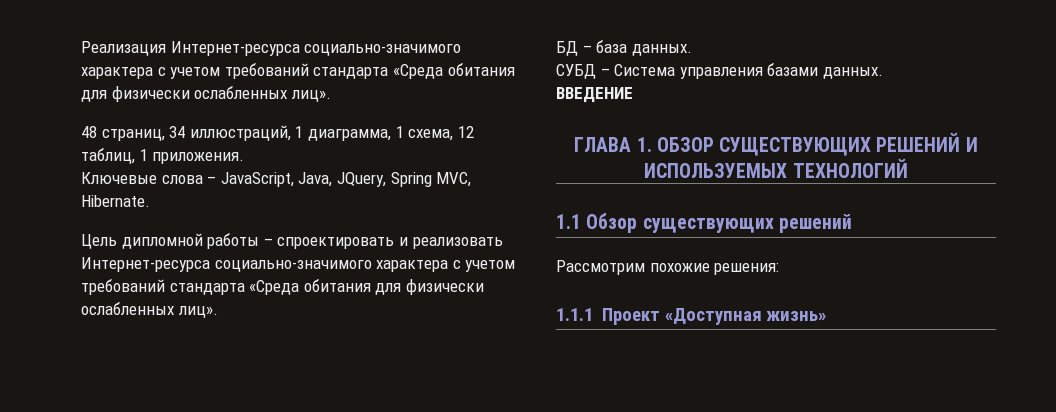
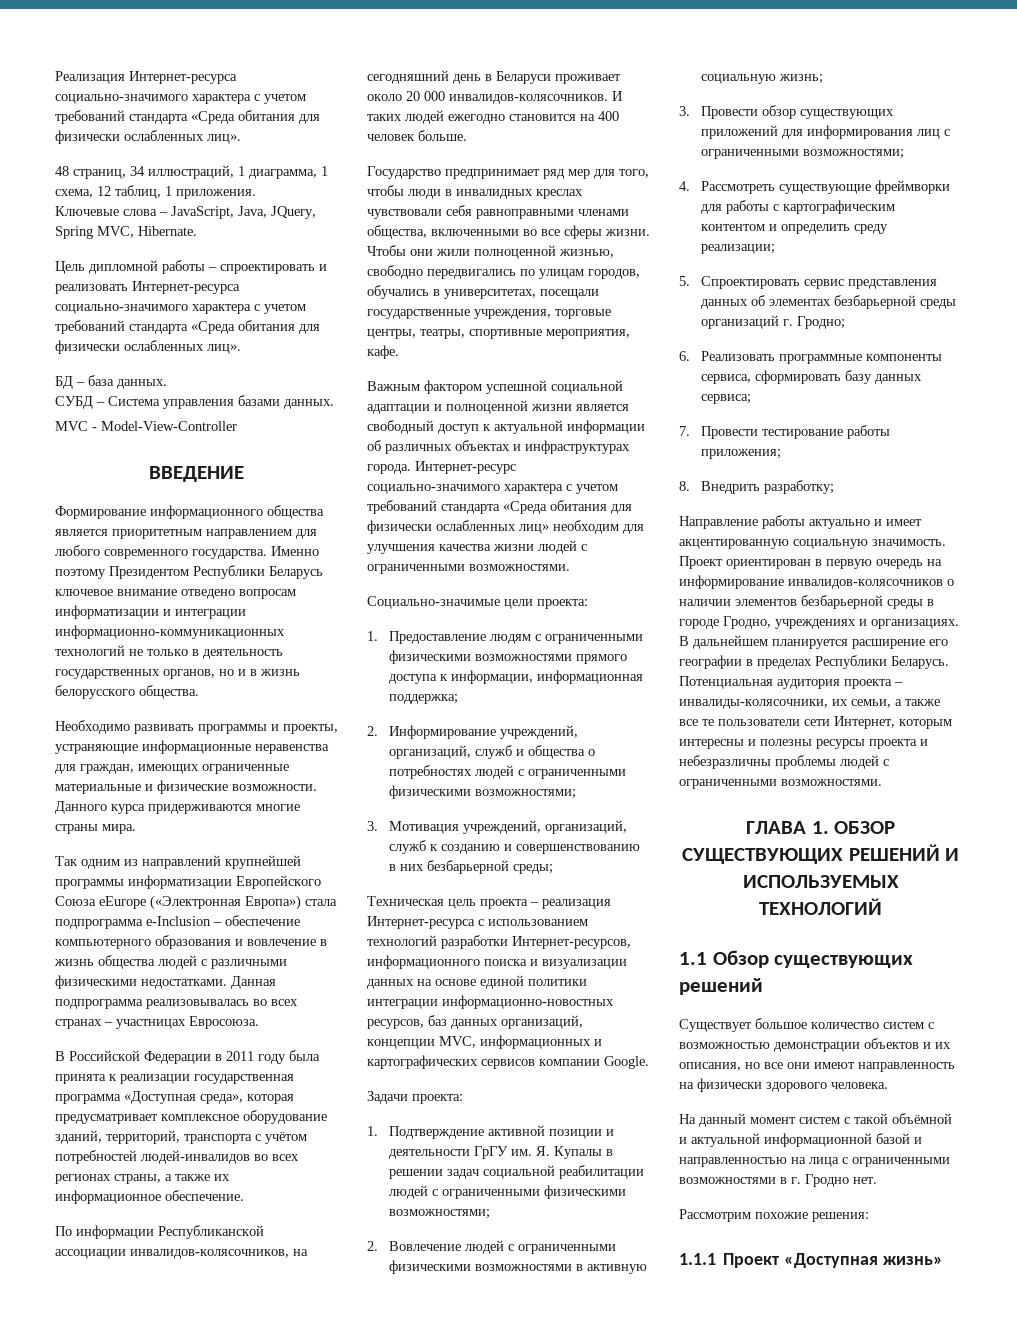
+ MVC - Model-View-Controller
  ВВЕДЕНИЕ
+ Формирование информационного общества является приоритетным направлением для любого современного государства. Именно поэтому Президентом Республики Беларусь ключевое внимание отведено вопросам информатизации и интеграции информационно-коммуникационных технологий не только в деятельность государственных органов, но и в жизнь белорусского общества.
+ Необходимо развивать программы и проекты, устраняющие информационные неравенства для граждан, имеющих ограниченные материальные и физические возможности. Данного курса придерживаются многие страны мира.
+ Так одним из направлений крупнейшей программы информатизации Европейского Союза eEurope («Электронная Европа») стала подпрограмма e-Inclusion – обеспечение компьютерного образования и вовлечение в жизнь общества людей с различными физическими недостатками. Данная подпрограмма реализовывалась во всех странах – участницах Евросоюза.
+ В Российской Федерации в 2011 году была принята к реализации государственная программа «Доступная среда», которая предусматривает комплексное оборудование зданий, территорий, транспорта с учётом потребностей людей-инвалидов во всех регионах страны, а также их информационное обеспечение.
+ По информации Республиканской ассоциации инвалидов-колясочников, на сегодняшний день в Беларуси проживает около 20 000 инвалидов-колясочников. И таких людей ежегодно становится на 400 человек больше.
+ Государство предпринимает ряд мер для того, чтобы люди в инвалидных креслах чувствовали себя равноправными членами общества, включенными во все сферы жизни. Чтобы они жили полноценной жизнью, свободно передвигались по улицам городов, обучались в университетах, посещали государственные учреждения, торговые центры, театры, спортивные мероприятия, кафе.
+ Важным фактором успешной социальной адаптации и полноценной жизни является свободный доступ к актуальной информации об различных объектах и инфраструктурах города. Интернет-ресурс социально-значимого характера с учетом требований стандарта «Среда обитания для физически ослабленных лиц» необходим для улучшения качества жизни людей с ограниченными возможностями.
+ Социально-значимые цели проекта:
+ 1. Предоставление людям с ограниченными физическими возможностями прямого доступа к информации, информационная поддержка;
+ 2. Информирование учреждений, организаций, служб и общества о потребностях людей с ограниченными физическими возможностями;
+ 3. Мотивация учреждений, организаций, служб к созданию и совершенствованию в них безбарьерной среды;
+ Техническая цель проекта – реализация Интернет-ресурса с использованием технологий разработки Интернет-ресурсов, информационного поиска и визуализации данных на основе единой политики интеграции информационно-новостных ресурсов, баз данных организаций, концепции MVC, информационных и картографических сервисов компании Google.
+ Задачи проекта:
+ 1. Подтверждение активной позиции и деятельности ГрГУ им. Я. Купалы в решении задач социальной реабилитации людей с ограниченными физическими возможностями;
+ 2. Вовлечение людей с ограниченными физическими возможностями в активную социальную жизнь;
+ 3. Провести обзор существующих приложений для информирования лиц с ограниченными возможностями;
+ 4. Рассмотреть существующие фреймворки для работы с картографическим контентом и определить среду реализации;
+ 5. Спроектировать сервис представления данных об элементах безбарьерной среды организаций г. Гродно;
+ 6. Реализовать программные компоненты сервиса, сформировать базу данных сервиса;
+ 7. Провести тестирование работы приложения;
+ 8. Внедрить разработку;
+ Направление работы актуально и имеет акцентированную социальную значимость. Проект ориентирован в первую очередь на информирование инвалидов-колясочников о наличии элементов безбарьерной среды в городе Гродно, учреждениях и организациях. В дальнейшем планируется расширение его географии в пределах Республики Беларусь. Потенциальная аудитория проекта – инвалиды-колясочники, их семьи, а также все те пользователи сети Интернет, которым интересны и полезны ресурсы проекта и небезразличны проблемы людей с ограниченными возможностями.
+ Существует большое количество систем с возможностью демонстрации объектов и их описания, но все они имеют направленность на физически здорового человека.
+ На данный момент систем с такой объёмной и актуальной информационной базой и направленностью на лица с ограниченными возможностями в г. Гродно нет.

